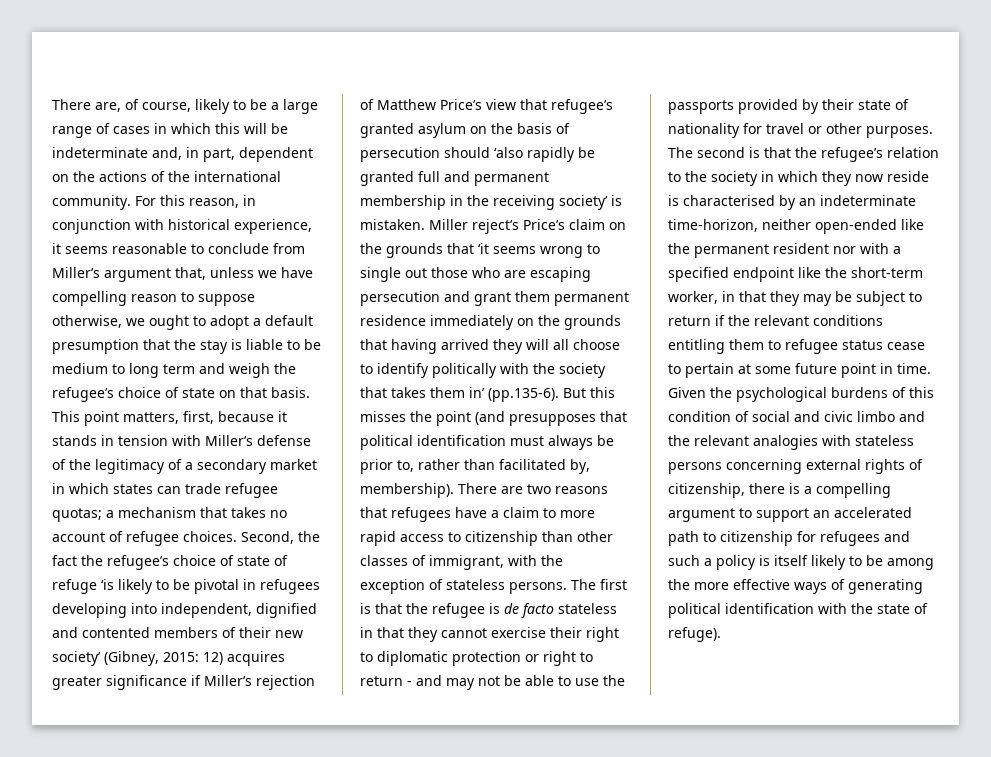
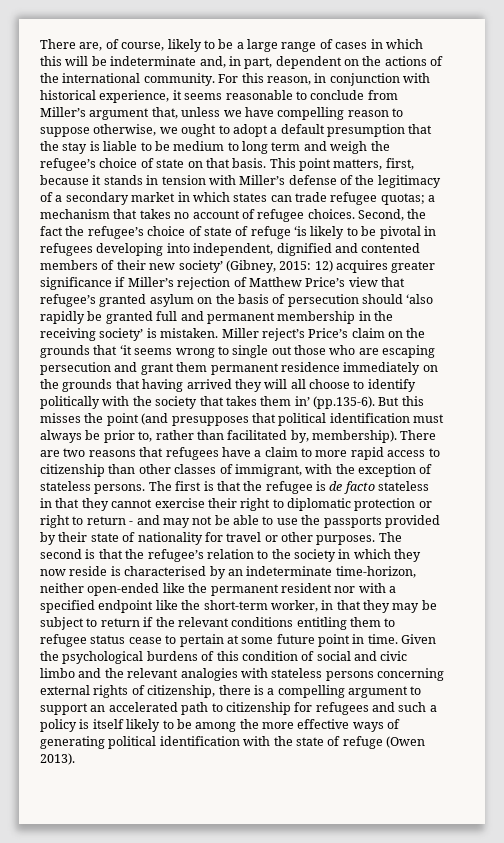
- Given the psychological burdens of this condition of social and civic limbo and the relevant analogies with stateless persons concerning external rights of citizenship, there is a compelling argument to support an accelerated path to citizenship for refugees and such a policy is itself likely to be among the more effective ways of generating political identification with the state of refuge).
+ Given the psychological burdens of this condition of social and civic limbo and the relevant analogies with stateless persons concerning external rights of citizenship, there is a compelling argument to support an accelerated path to citizenship for refugees and such a policy is itself likely to be among the more effective ways of generating political identification with the state of refuge (Owen 2013).

